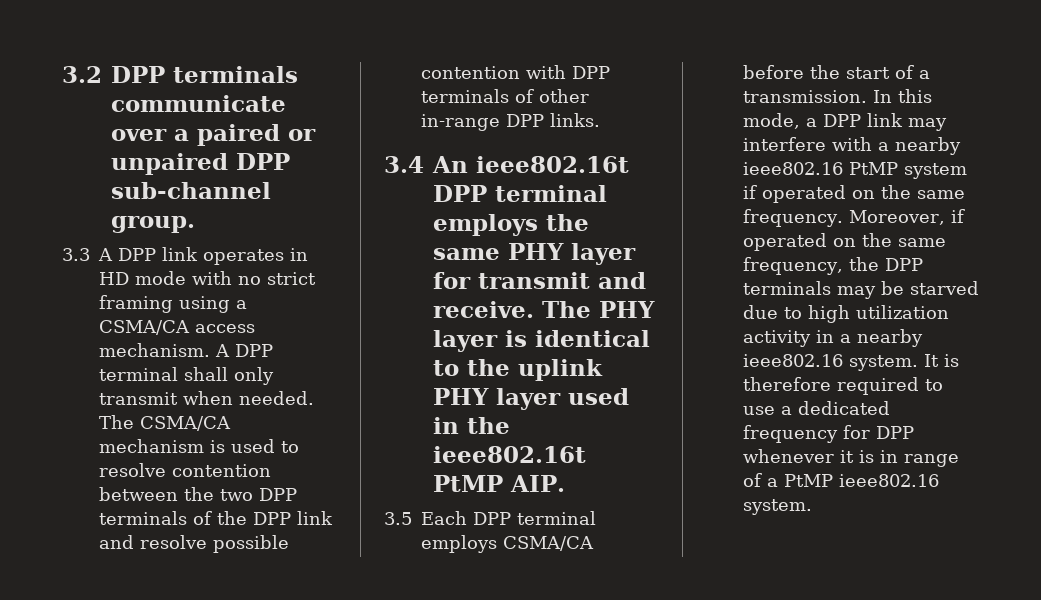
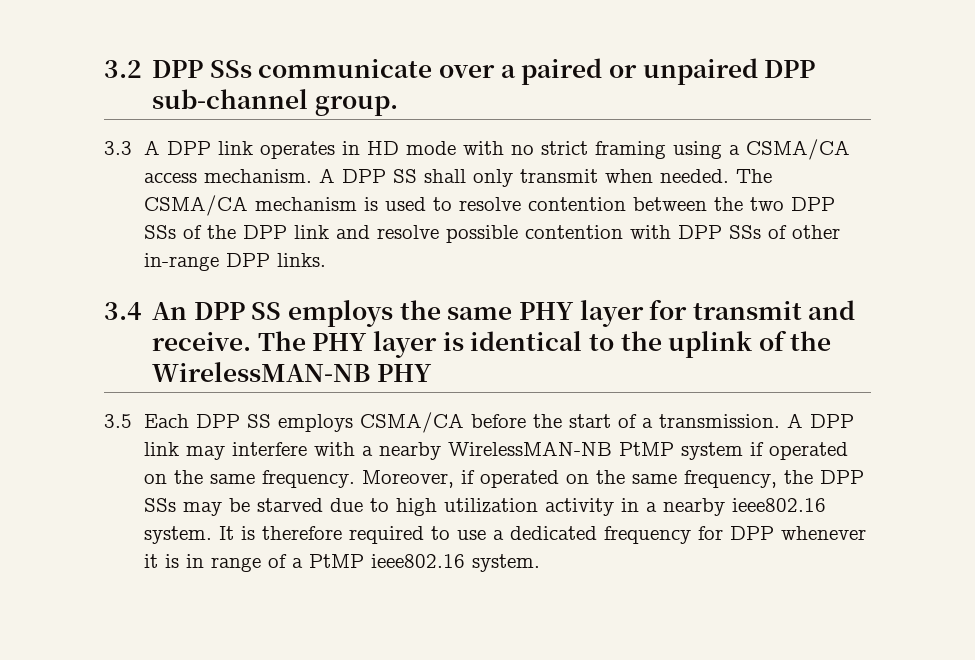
- 3.2 DPP terminals communicate over a paired or unpaired DPP sub-channel group.
+ 3.2 DPP SSs communicate over a paired or unpaired DPP sub-channel group.
- A DPP terminal shall only transmit when needed.
+ A DPP SS shall only transmit when needed.
- The CSMA/CA mechanism is used to resolve contention between the two DPP terminals of the DPP link and resolve possible contention with DPP terminals of other in-range DPP links.
+ The CSMA/CA mechanism is used to resolve contention between the two DPP SSs of the DPP link and resolve possible contention with DPP SSs of other in-range DPP links.
- 3.4 An ieee802.16t DPP terminal employs the same PHY layer for transmit and receive.
+ 3.4 An DPP SS employs the same PHY layer for transmit and receive.
- The PHY layer is identical to the uplink PHY layer used in the ieee802.16t PtMP AIP.
+ The PHY layer is identical to the uplink of the WirelessMAN-NB PHY
- 3.5 Each DPP terminal employs CSMA/CA before the start of a transmission.
+ 3.5 Each DPP SS employs CSMA/CA before the start of a transmission.
- In this mode, a DPP link may interfere with a nearby ieee802.16 PtMP system if operated on the same frequency.
+ A DPP link may interfere with a nearby WirelessMAN-NB PtMP system if operated on the same frequency.
- Moreover, if operated on the same frequency, the DPP terminals may be starved due to high utilization activity in a nearby ieee802.16 system.
+ Moreover, if operated on the same frequency, the DPP SSs may be starved due to high utilization activity in a nearby ieee802.16 system.

